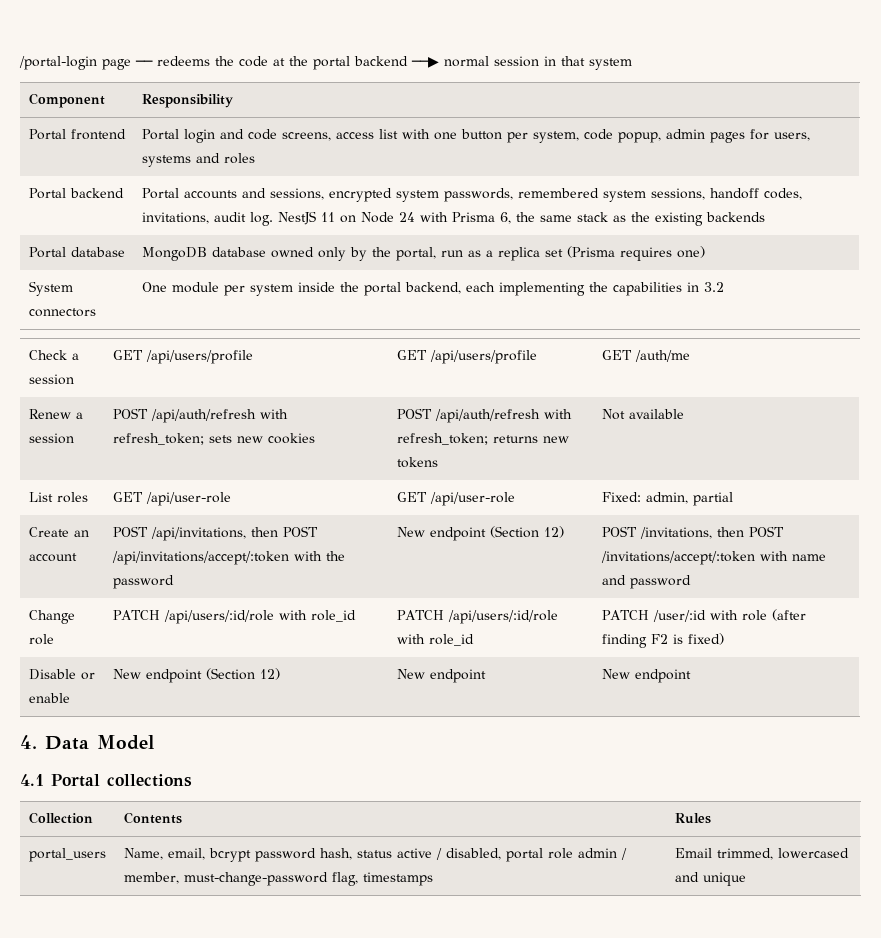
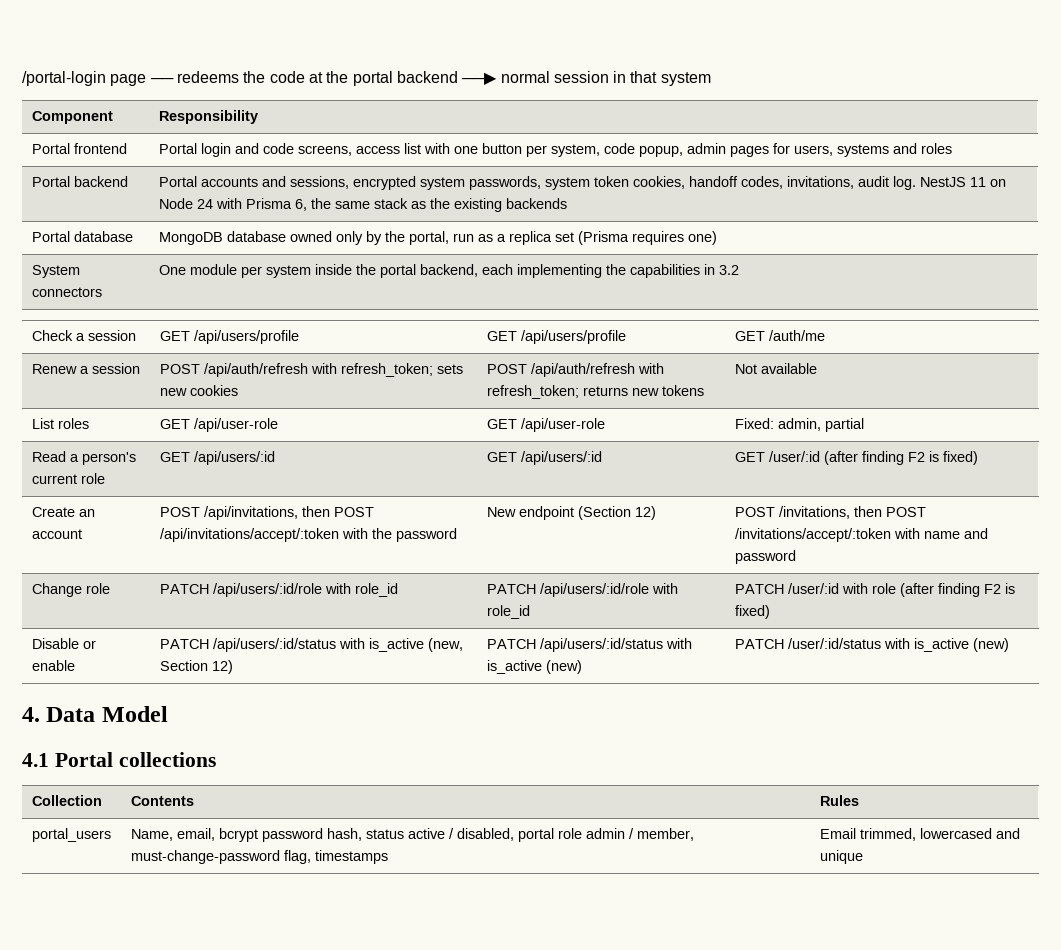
- Portal backend | Portal accounts and sessions, encrypted system passwords, remembered system sessions, handoff codes, invitations, audit log. NestJS 11 on Node 24 with Prisma 6, the same stack as the existing backends
+ Portal backend | Portal accounts and sessions, encrypted system passwords, system token cookies, handoff codes, invitations, audit log. NestJS 11 on Node 24 with Prisma 6, the same stack as the existing backends
+ Read a person's current role | GET /api/users/:id | GET /api/users/:id | GET /user/:id (after finding F2 is fixed)
- Disable or enable | New endpoint (Section 12) | New endpoint | New endpoint
+ Disable or enable | PATCH /api/users/:id/status with is_active (new, Section 12) | PATCH /api/users/:id/status with is_active (new) | PATCH /user/:id/status with is_active (new)

